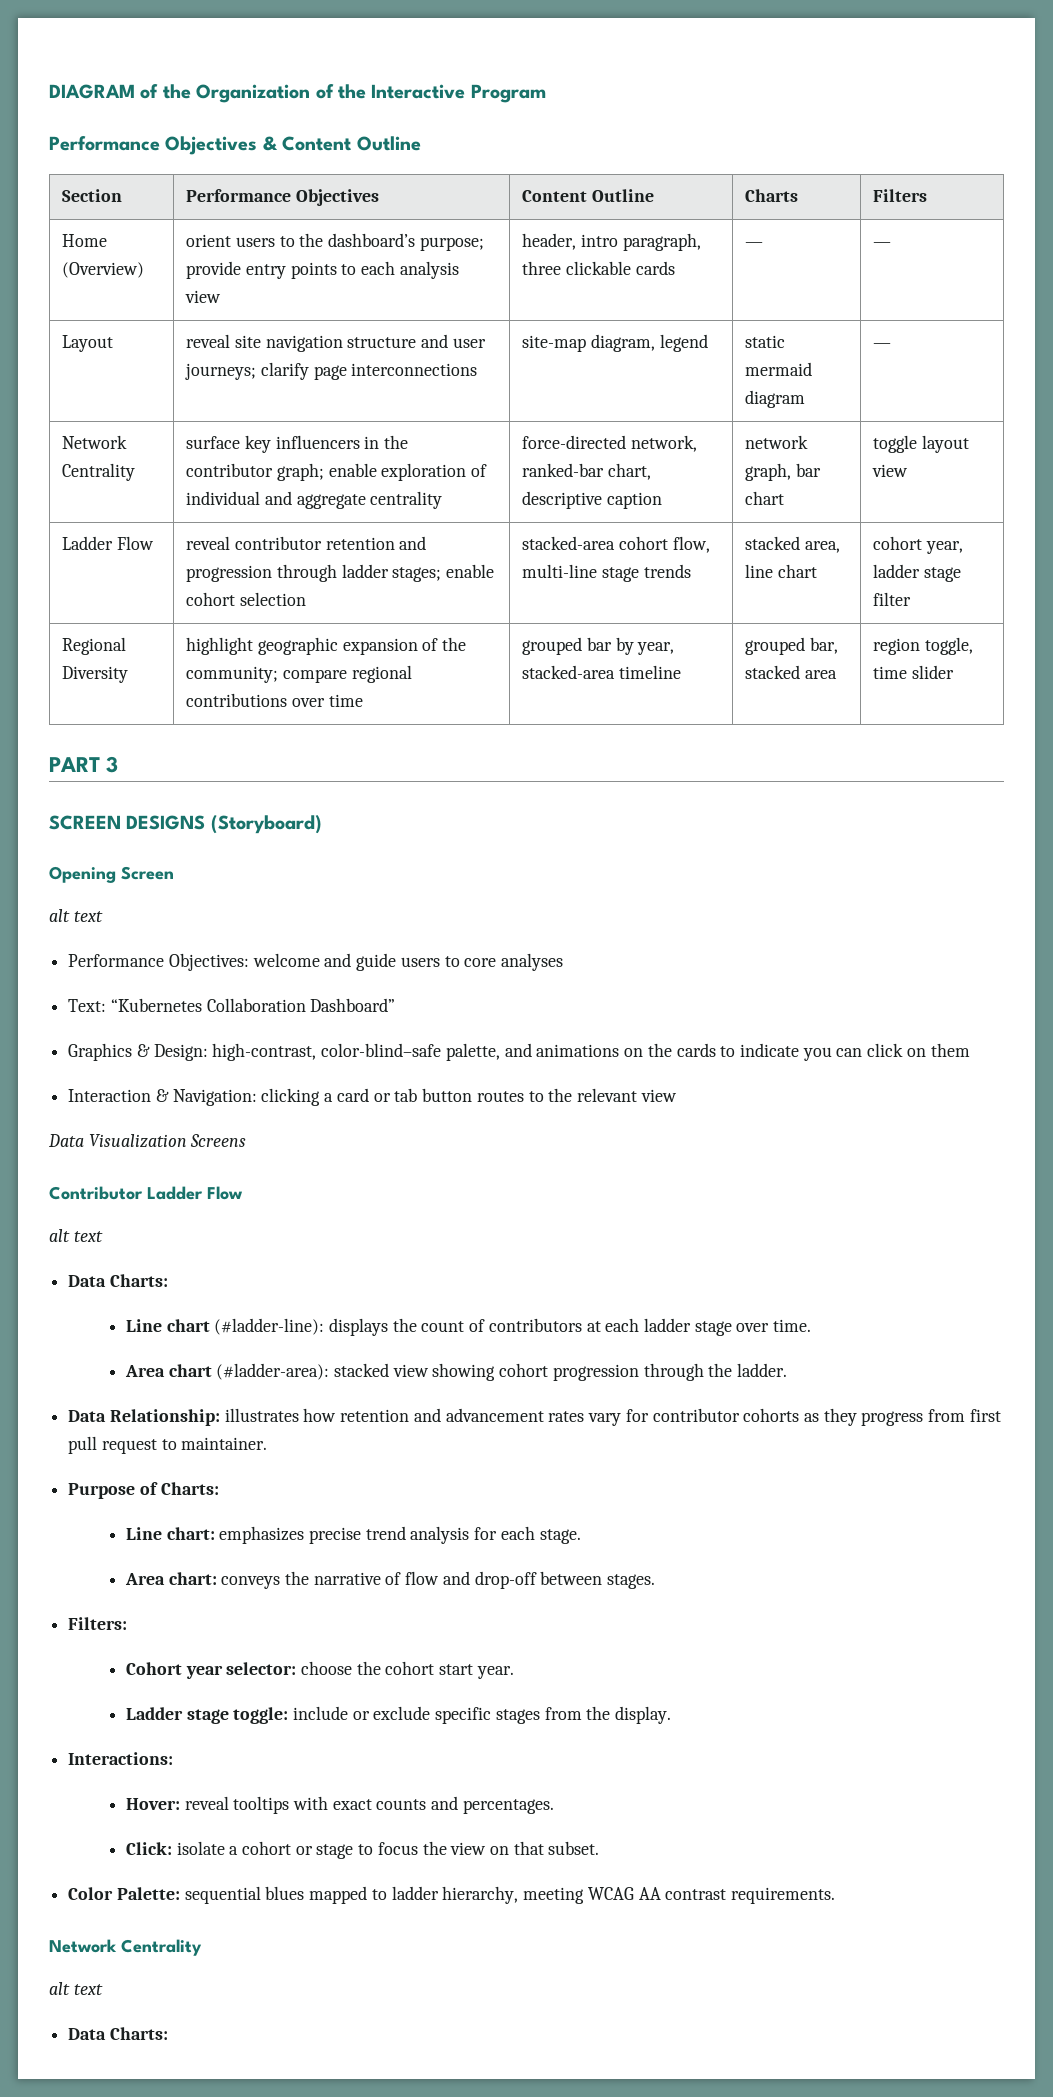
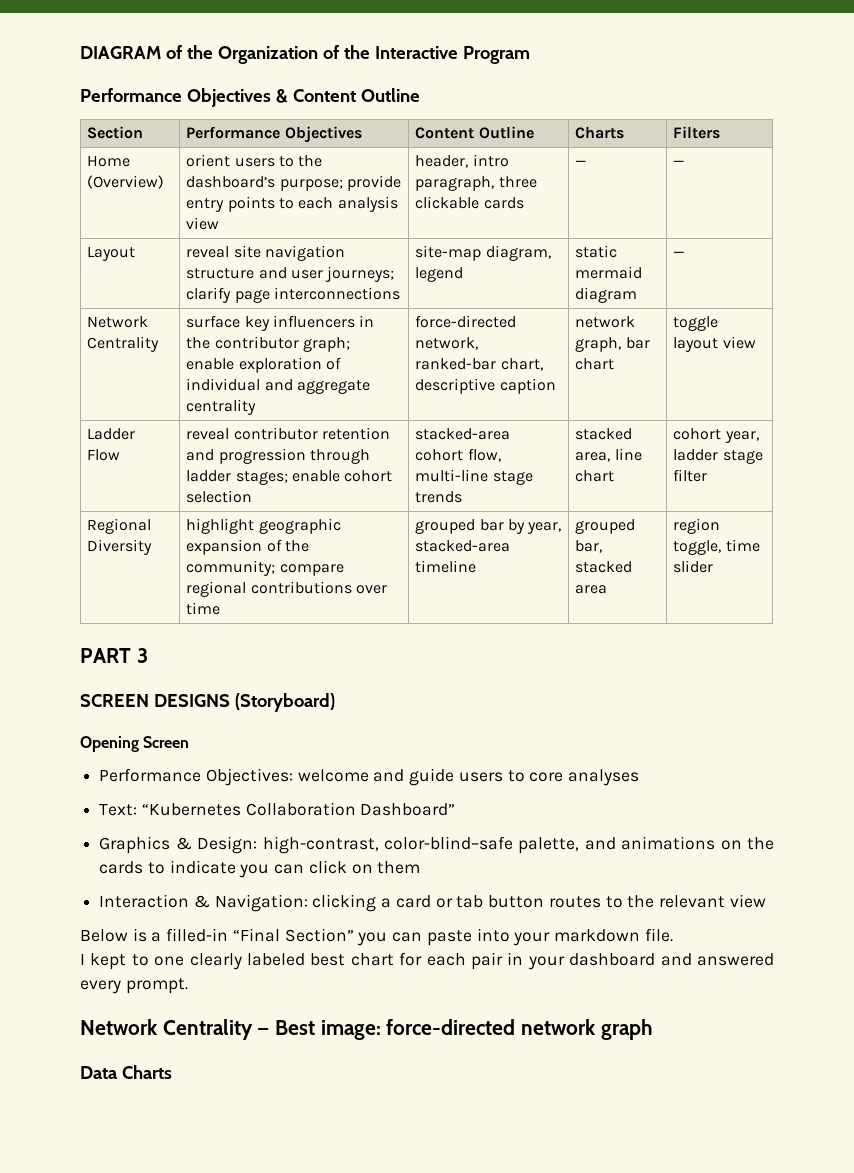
  Opening Screen
- alt text
- Data Visualization Screens
- Contributor Ladder Flow
- alt text
- Data Charts:
- Line chart (#ladder-line): displays the count of contributors at each ladder stage over time.
- Area chart (#ladder-area): stacked view showing cohort progression through the ladder.
- Data Relationship: illustrates how retention and advancement rates vary for contributor cohorts as they progress from first pull request to maintainer.
- Purpose of Charts:
- Line chart: emphasizes precise trend analysis for each stage.
- Area chart: conveys the narrative of flow and drop-off between stages.
- Filters:
- Cohort year selector: choose the cohort start year.
- Ladder stage toggle: include or exclude specific stages from the display.
- Interactions:
- Hover: reveal tooltips with exact counts and percentages.
- Click: isolate a cohort or stage to focus the view on that subset.
- Color Palette: sequential blues mapped to ladder hierarchy, meeting WCAG AA contrast requirements.
- Network Centrality
- alt text
- Data Charts:
+ Below is a filled-in “Final Section” you can paste into your markdown file.
+ I kept to one clearly labeled best chart for each pair in your dashboard and answered every prompt.
+ Network Centrality — Best image: force-directed network graph
+ Data Charts

